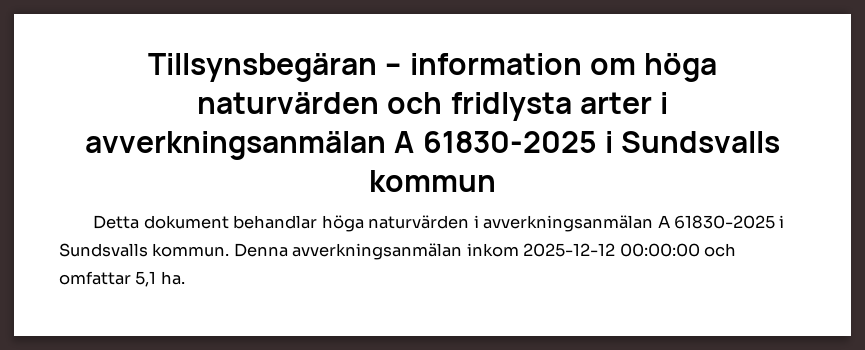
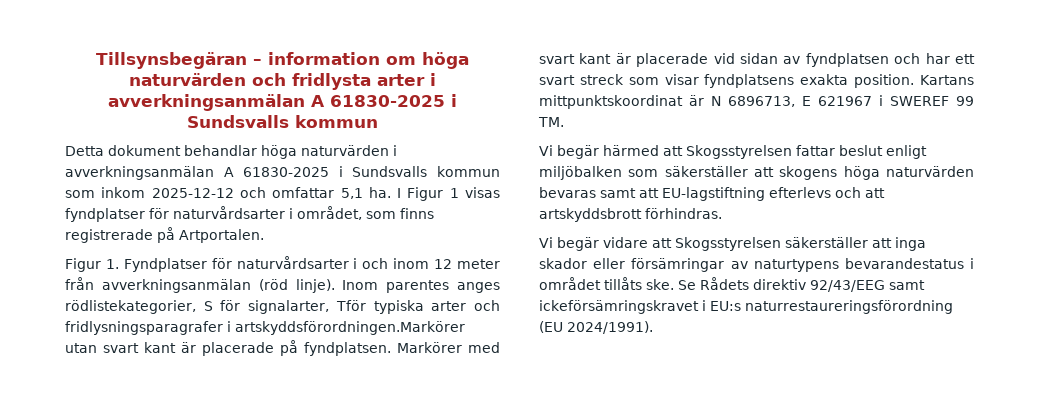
- Detta dokument behandlar höga naturvärden i avverkningsanmälan A 61830-2025 i Sundsvalls kommun. Denna avverkningsanmälan inkom 2025-12-12 00:00:00 och omfattar 5,1 ha.
+ Detta dokument behandlar höga naturvärden i avverkningsanmälan A 61830-2025 i Sundsvalls kommun som inkom 2025-12-12 och omfattar 5,1 ha.
+ I Figur 1 visas fyndplatser för naturvårdsarter i området, som finns registrerade på Artportalen.
+ Figur 1. Fyndplatser för naturvårdsarter i och inom 12 meter från avverkningsanmälan (röd linje). Inom parentes anges rödlistekategorier, S för signalarter, Tför typiska arter och fridlysningsparagrafer i artskyddsförordningen.Markörer utan svart kant är placerade på fyndplatsen. Markörer med svart kant är placerade vid sidan av fyndplatsen och har ett svart streck som visar fyndplatsens exakta position. Kartans mittpunktskoordinat är N 6896713, E 621967 i SWEREF 99 TM.
+ Vi begär härmed att Skogsstyrelsen fattar beslut enligt miljöbalken som säkerställer att skogens höga naturvärden bevaras samt att EU-lagstiftning efterlevs och att artskyddsbrott förhindras.
+ Vi begär vidare att Skogsstyrelsen säkerställer att inga skador eller försämringar av naturtypens bevarandestatus i området tillåts ske. Se Rådets direktiv 92/43/EEG samt ickeförsämringskravet i EU:s naturrestaureringsförordning (EU 2024/1991).

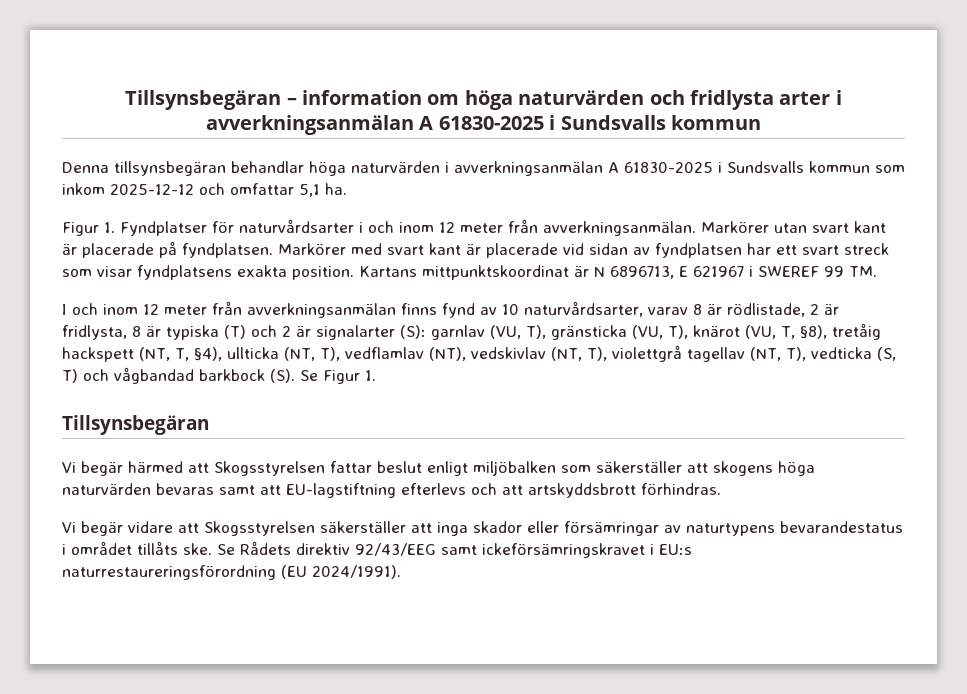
- Detta dokument behandlar höga naturvärden i avverkningsanmälan A 61830-2025 i Sundsvalls kommun som inkom 2025-12-12 och omfattar 5,1 ha. I Figur 1 visas fyndplatser för naturvårdsarter i området, som finns registrerade på Artportalen.
+ Denna tillsynsbegäran behandlar höga naturvärden i avverkningsanmälan A 61830-2025 i Sundsvalls kommun som inkom 2025-12-12 och omfattar 5,1 ha.
- Figur 1. Fyndplatser för naturvårdsarter i och inom 12 meter från avverkningsanmälan (röd linje). Inom parentes anges rödlistekategorier, S för signalarter, Tför typiska arter och fridlysningsparagrafer i artskyddsförordningen.Markörer utan svart kant är placerade på fyndplatsen.
+ Figur 1. Fyndplatser för naturvårdsarter i och inom 12 meter från avverkningsanmälan. Markörer utan svart kant är placerade på fyndplatsen.
- Markörer med svart kant är placerade vid sidan av fyndplatsen och har ett svart streck som visar fyndplatsens exakta position.
+ Markörer med svart kant är placerade vid sidan av fyndplatsen har ett svart streck som visar fyndplatsens exakta position.
+ I och inom 12 meter från avverkningsanmälan finns fynd av 10 naturvårdsarter, varav 8 är rödlistade, 2 är fridlysta, 8 är typiska (T) och 2 är signalarter (S): garnlav (VU, T), gränsticka (VU, T), knärot (VU, T, §8), tretåig hackspett (NT, T, §4), ullticka (NT, T), vedflamlav (NT), vedskivlav (NT, T), violettgrå tagellav (NT, T), vedticka (S, T) och vågbandad barkbock (S). Se Figur 1.
+ Tillsynsbegäran

